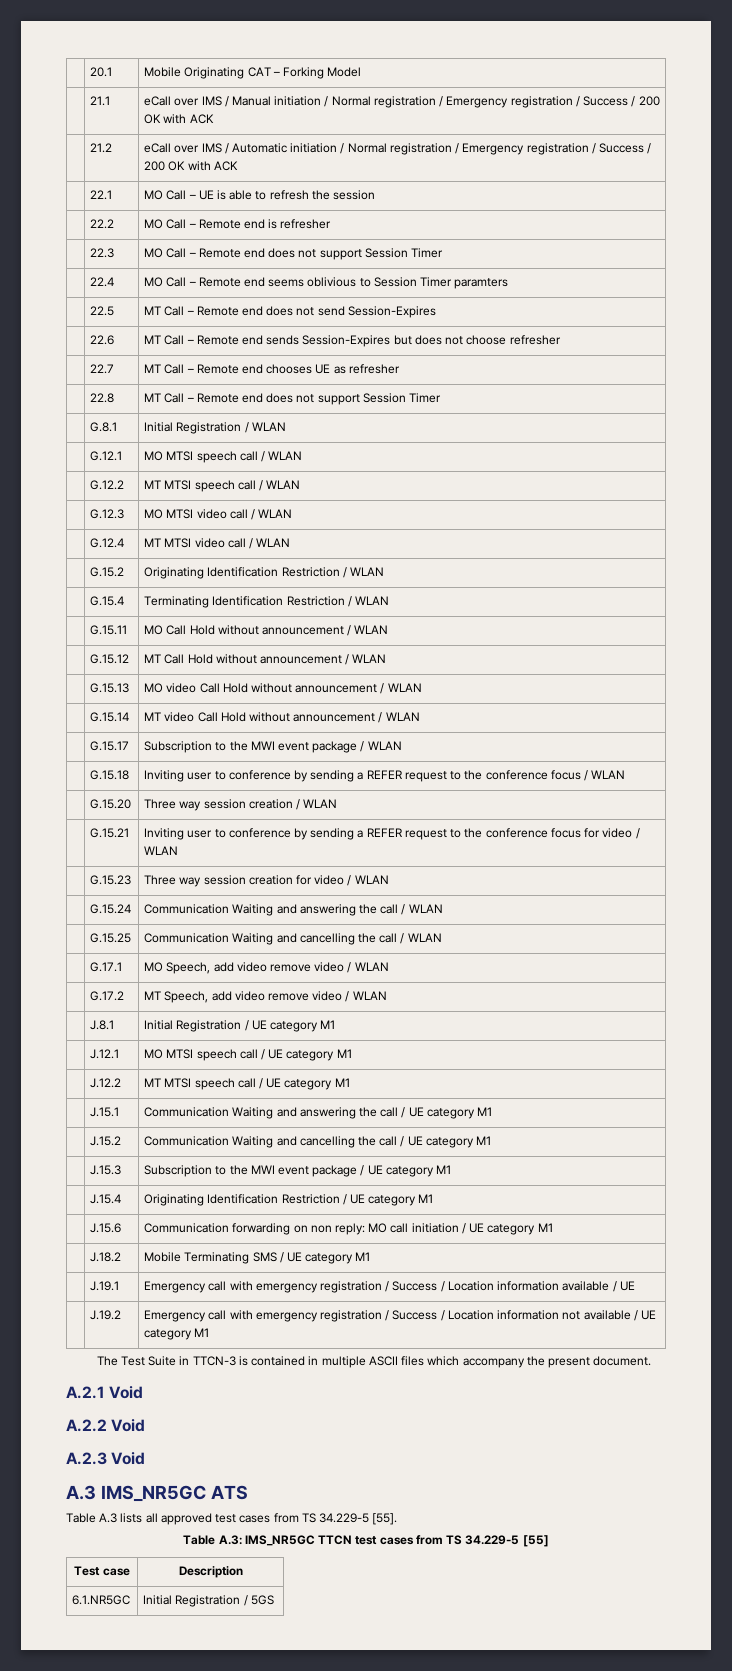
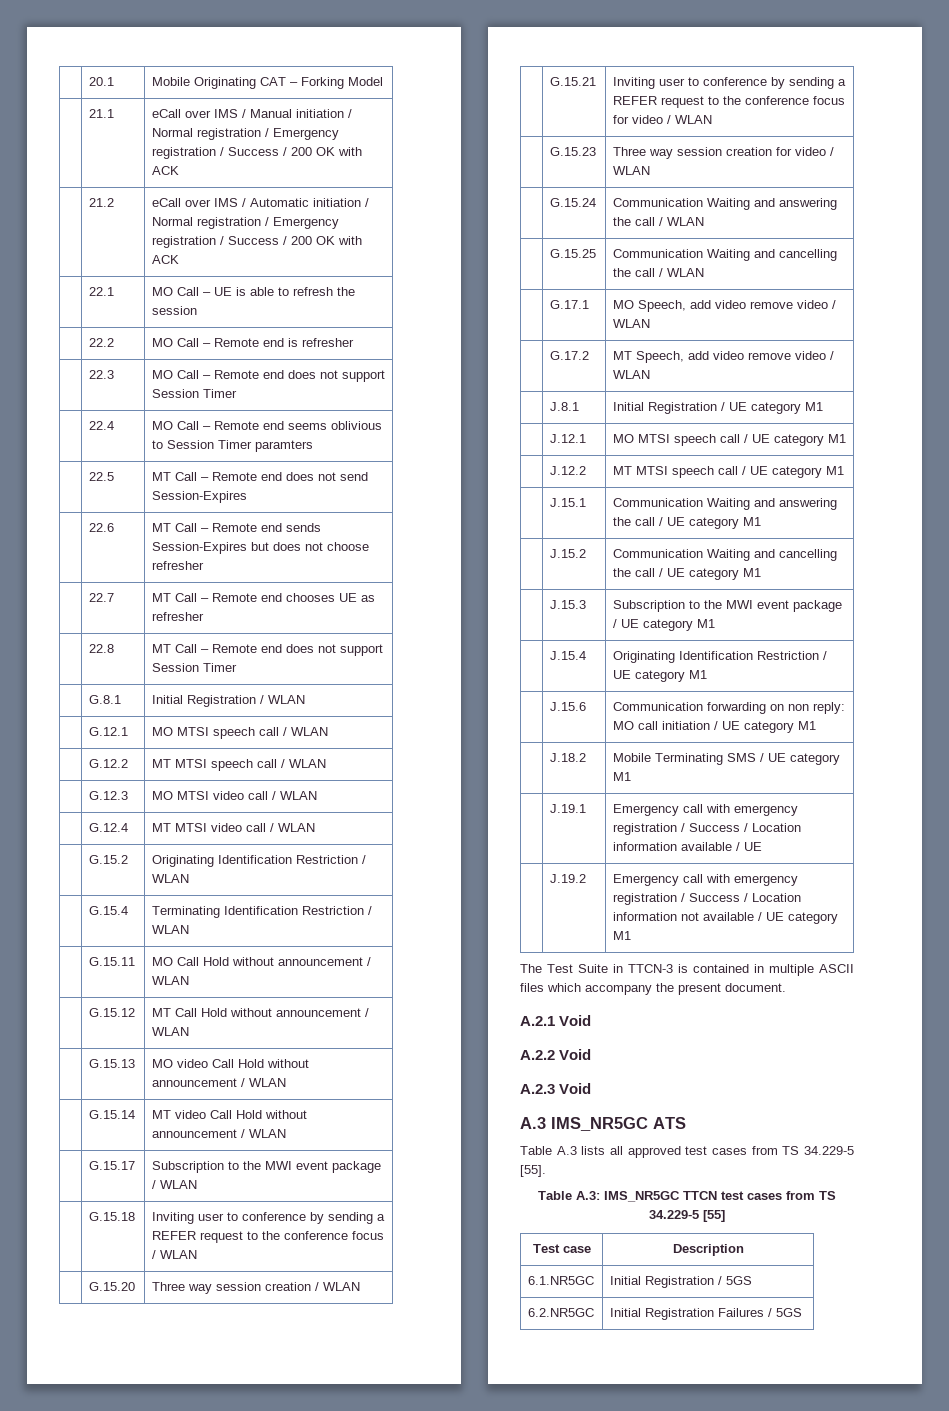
+ 6.2.NR5GC | Initial Registration Failures / 5GS

